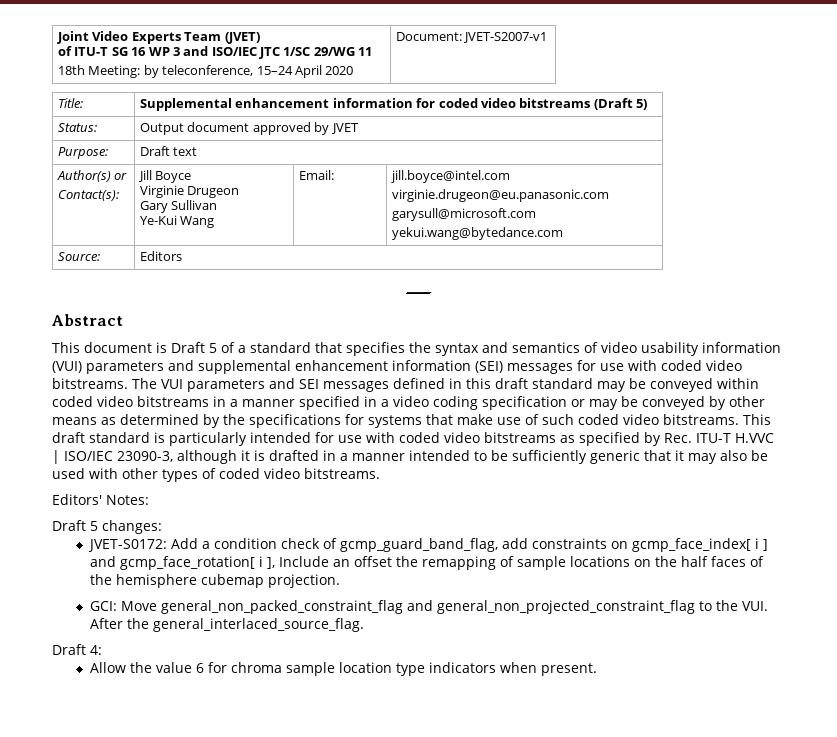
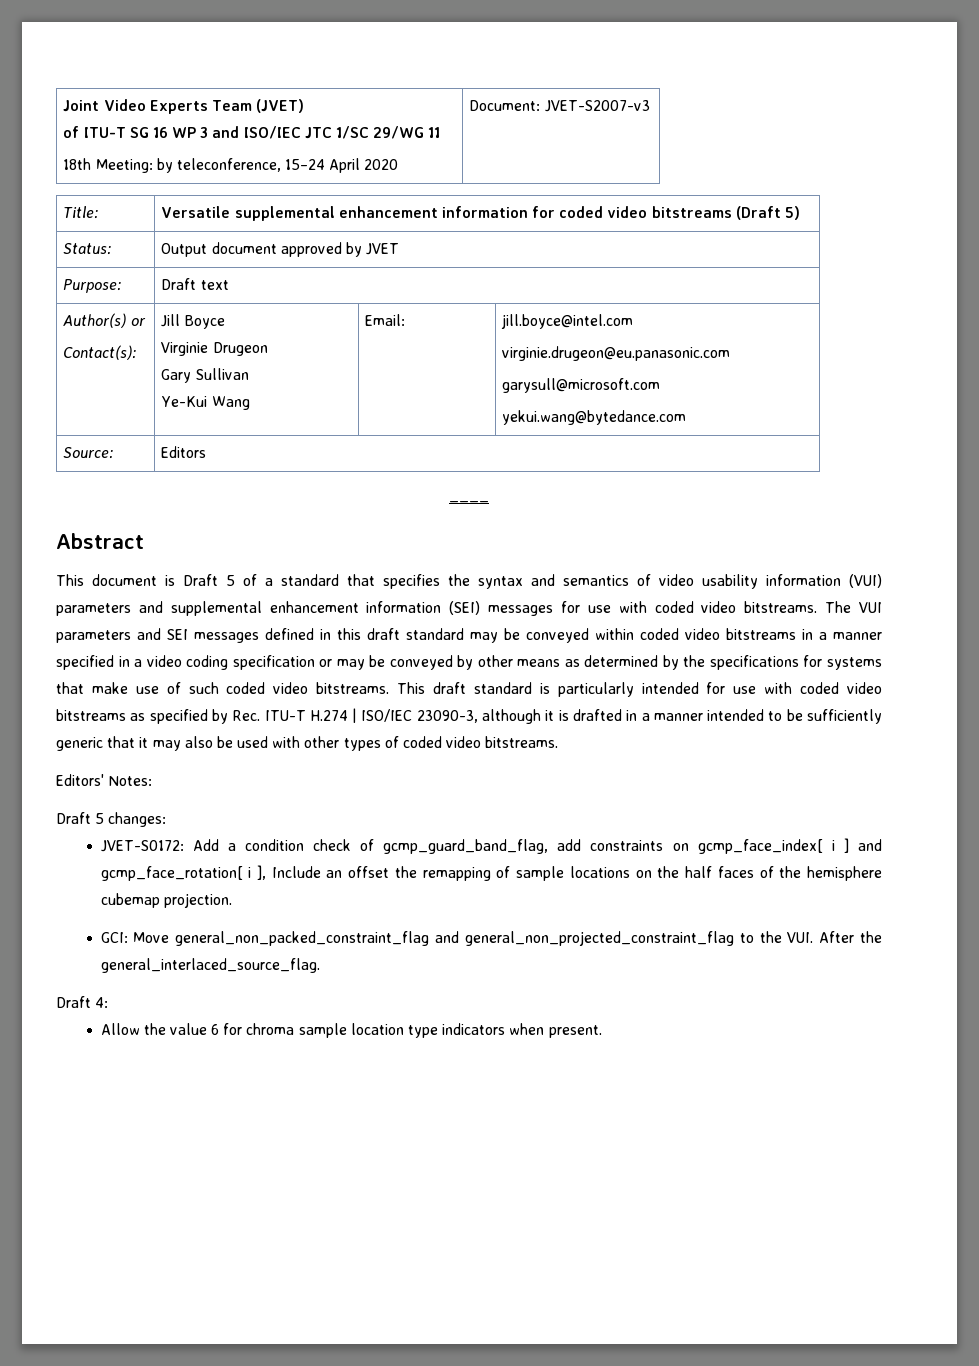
  Joint Video Experts Team (JVET)
  of ITU-T SG 16 WP 3 and ISO/IEC JTC 1/SC 29/WG 11
- 18th Meeting: by teleconference, 15–24 April 2020 | Document: JVET-S2007-v1
+ 18th Meeting: by teleconference, 15–24 April 2020 | Document: JVET-S2007-v3
- Title: | Supplemental enhancement information for coded video bitstreams (Draft 5)
+ Title: | Versatile supplemental enhancement information for coded video bitstreams (Draft 5)
- This draft standard is particularly intended for use with coded video bitstreams as specified by Rec. ITU-T H.VVC | ISO/IEC 23090-3, although it is drafted in a manner intended to be sufficiently generic that it may also be used with other types of coded video bitstreams.
+ This draft standard is particularly intended for use with coded video bitstreams as specified by Rec. ITU-T H.274 | ISO/IEC 23090-3, although it is drafted in a manner intended to be sufficiently generic that it may also be used with other types of coded video bitstreams.

